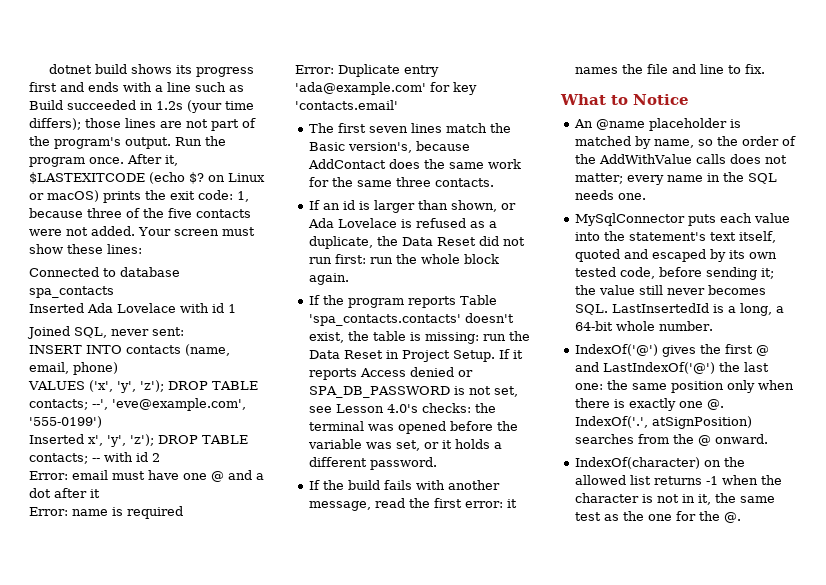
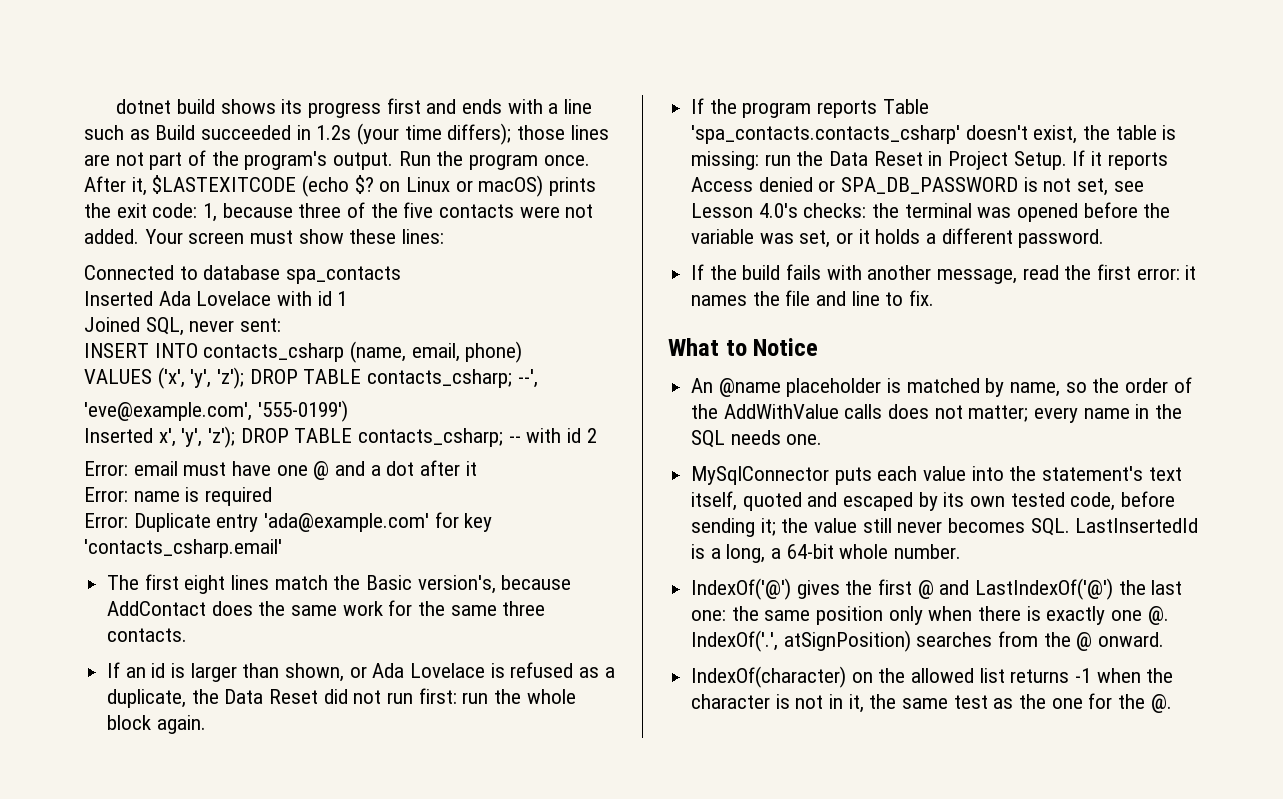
- INSERT INTO contacts (name, email, phone)
+ INSERT INTO contacts_csharp (name, email, phone)
- VALUES ('x', 'y', 'z'); DROP TABLE contacts; --', 'eve@example.com', '555-0199')
+ VALUES ('x', 'y', 'z'); DROP TABLE contacts_csharp; --',
+ 'eve@example.com', '555-0199')
- Inserted x', 'y', 'z'); DROP TABLE contacts; -- with id 2
+ Inserted x', 'y', 'z'); DROP TABLE contacts_csharp; -- with id 2
- Error: Duplicate entry 'ada@example.com' for key 'contacts.email'
+ Error: Duplicate entry 'ada@example.com' for key 'contacts_csharp.email'
- The first seven lines match the Basic version's, because AddContact does the same work for the same three contacts.
+ The first eight lines match the Basic version's, because AddContact does the same work for the same three contacts.
- If the program reports Table 'spa_contacts.contacts' doesn't exist, the table is missing: run the Data Reset in Project Setup.
+ If the program reports Table 'spa_contacts.contacts_csharp' doesn't exist, the table is missing: run the Data Reset in Project Setup.

